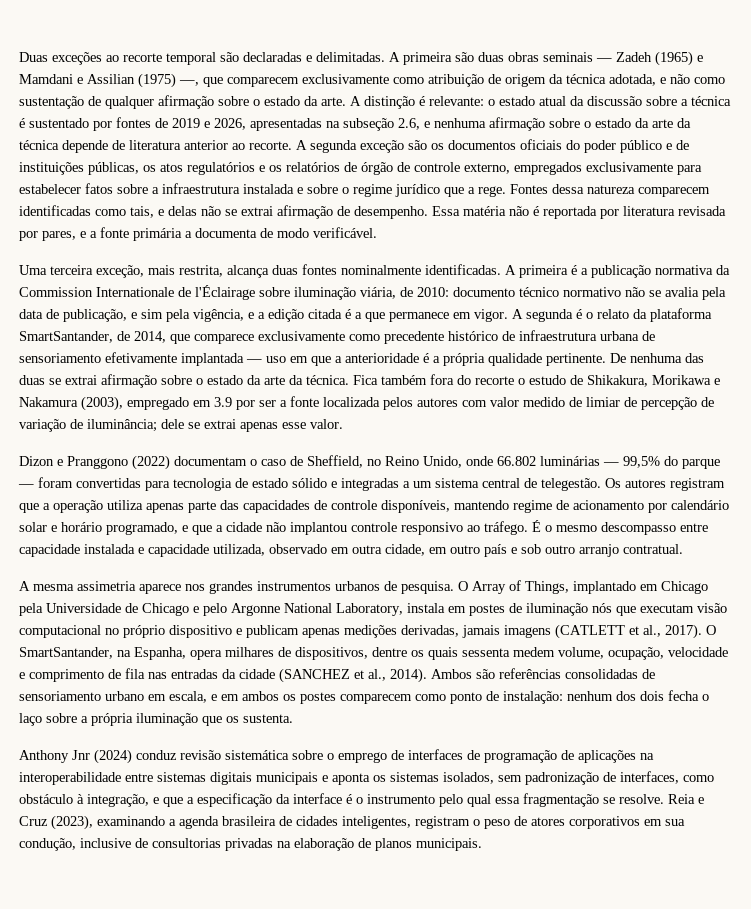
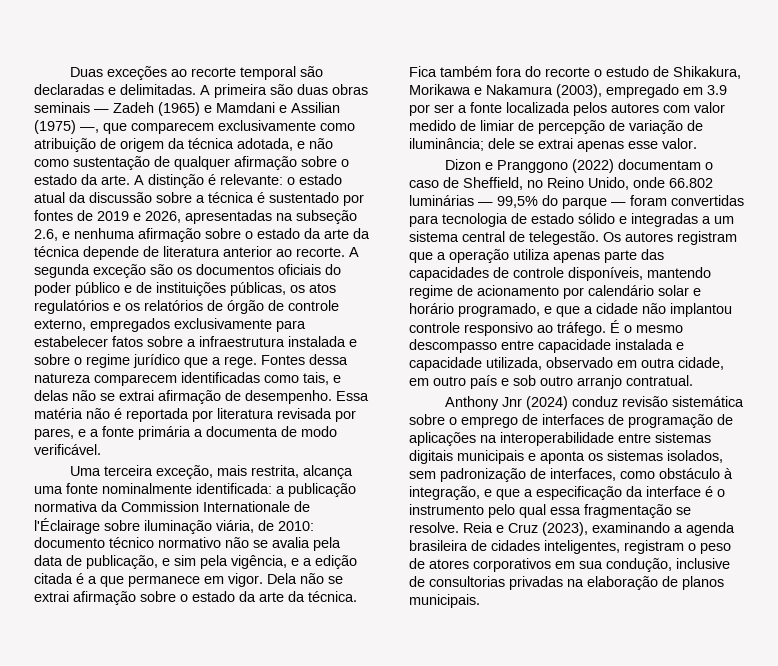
- Uma terceira exceção, mais restrita, alcança duas fontes nominalmente identificadas. A primeira é a publicação normativa da Commission Internationale de l'Éclairage sobre iluminação viária, de 2010: documento técnico normativo não se avalia pela data de publicação, e sim pela vigência, e a edição citada é a que permanece em vigor.
+ Uma terceira exceção, mais restrita, alcança uma fonte nominalmente identificada: a publicação normativa da Commission Internationale de l'Éclairage sobre iluminação viária, de 2010: documento técnico normativo não se avalia pela data de publicação, e sim pela vigência, e a edição citada é a que permanece em vigor.
- A segunda é o relato da plataforma SmartSantander, de 2014, que comparece exclusivamente como precedente histórico de infraestrutura urbana de sensoriamento efetivamente implantada — uso em que a anterioridade é a própria qualidade pertinente. De nenhuma das duas se extrai afirmação sobre o estado da arte da técnica.
+ Dela não se extrai afirmação sobre o estado da arte da técnica.
- A mesma assimetria aparece nos grandes instrumentos urbanos de pesquisa. O Array of Things, implantado em Chicago pela Universidade de Chicago e pelo Argonne National Laboratory, instala em postes de iluminação nós que executam visão computacional no próprio dispositivo e publicam apenas medições derivadas, jamais imagens (CATLETT et al., 2017). O SmartSantander, na Espanha, opera milhares de dispositivos, dentre os quais sessenta medem volume, ocupação, velocidade e comprimento de fila nas entradas da cidade (SANCHEZ et al., 2014). Ambos são referências consolidadas de sensoriamento urbano em escala, e em ambos os postes comparecem como ponto de instalação: nenhum dos dois fecha o laço sobre a própria iluminação que os sustenta.

